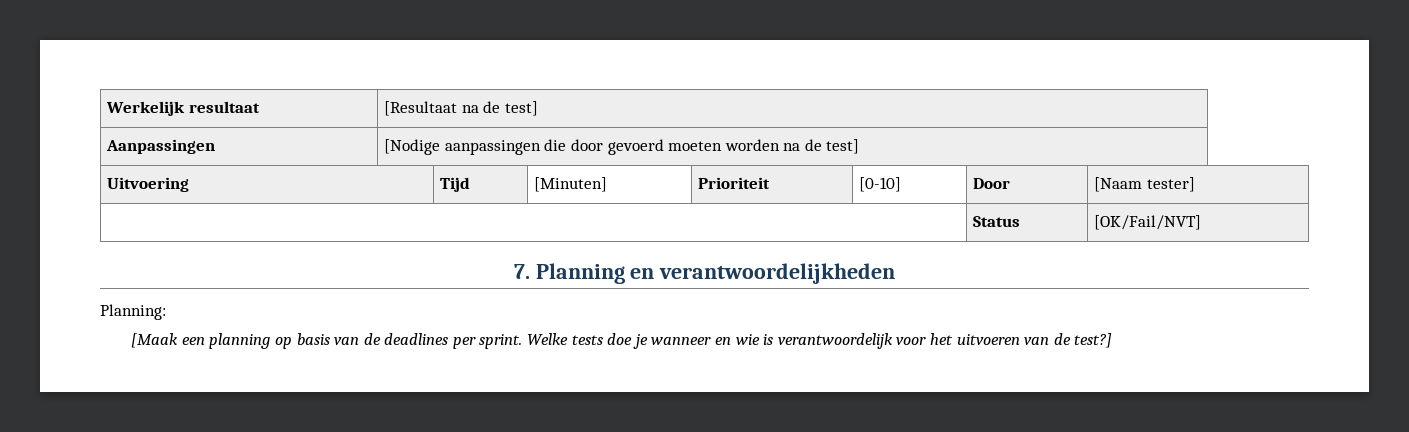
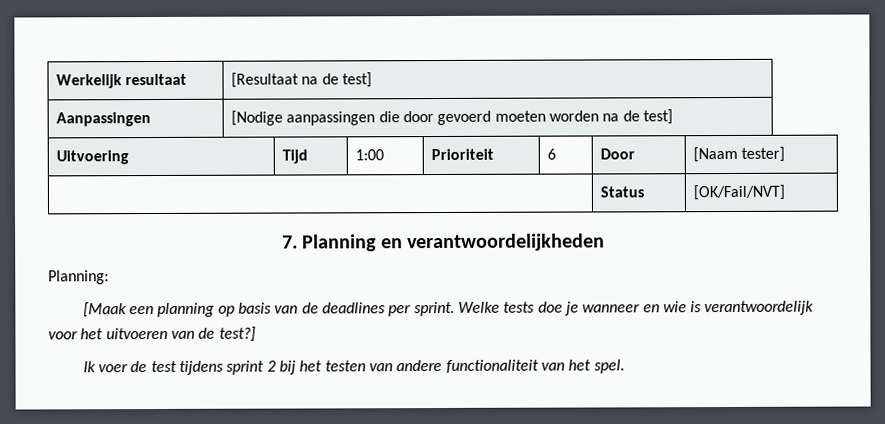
- Uitvoering | Tijd | [Minuten] | Prioriteit | [0-10] | Door | [Naam tester]
+ Uitvoering | Tijd | 1:00 | Prioriteit | 6 | Door | [Naam tester]
+ Ik voer de test tijdens sprint 2 bij het testen van andere functionaliteit van het spel.

